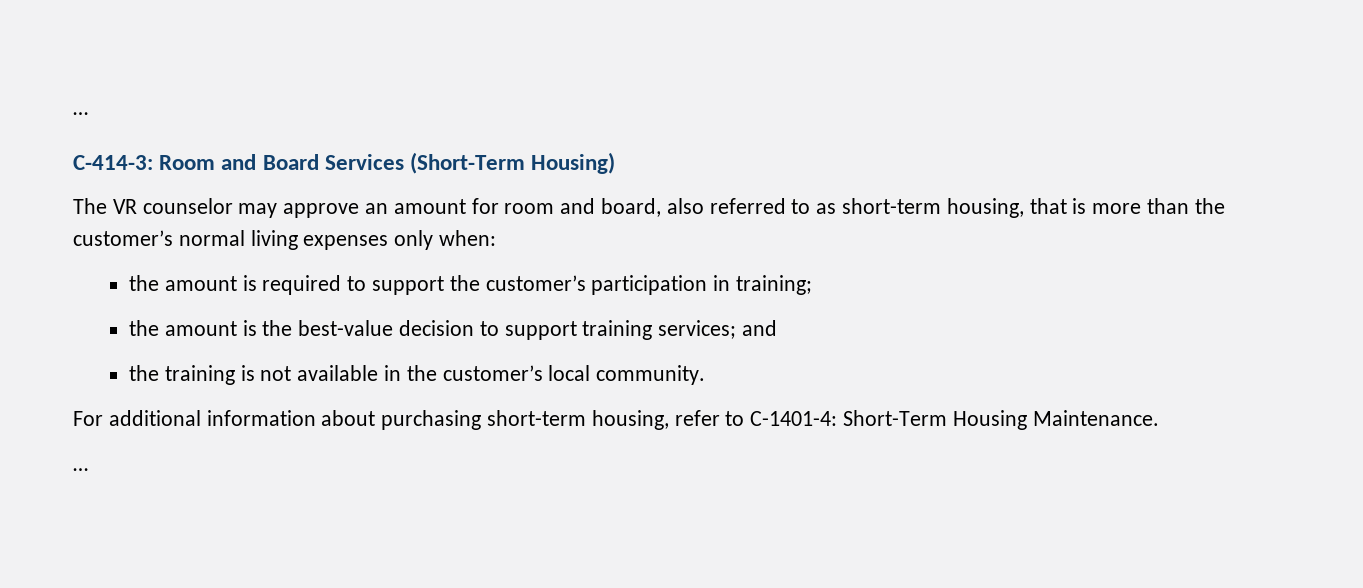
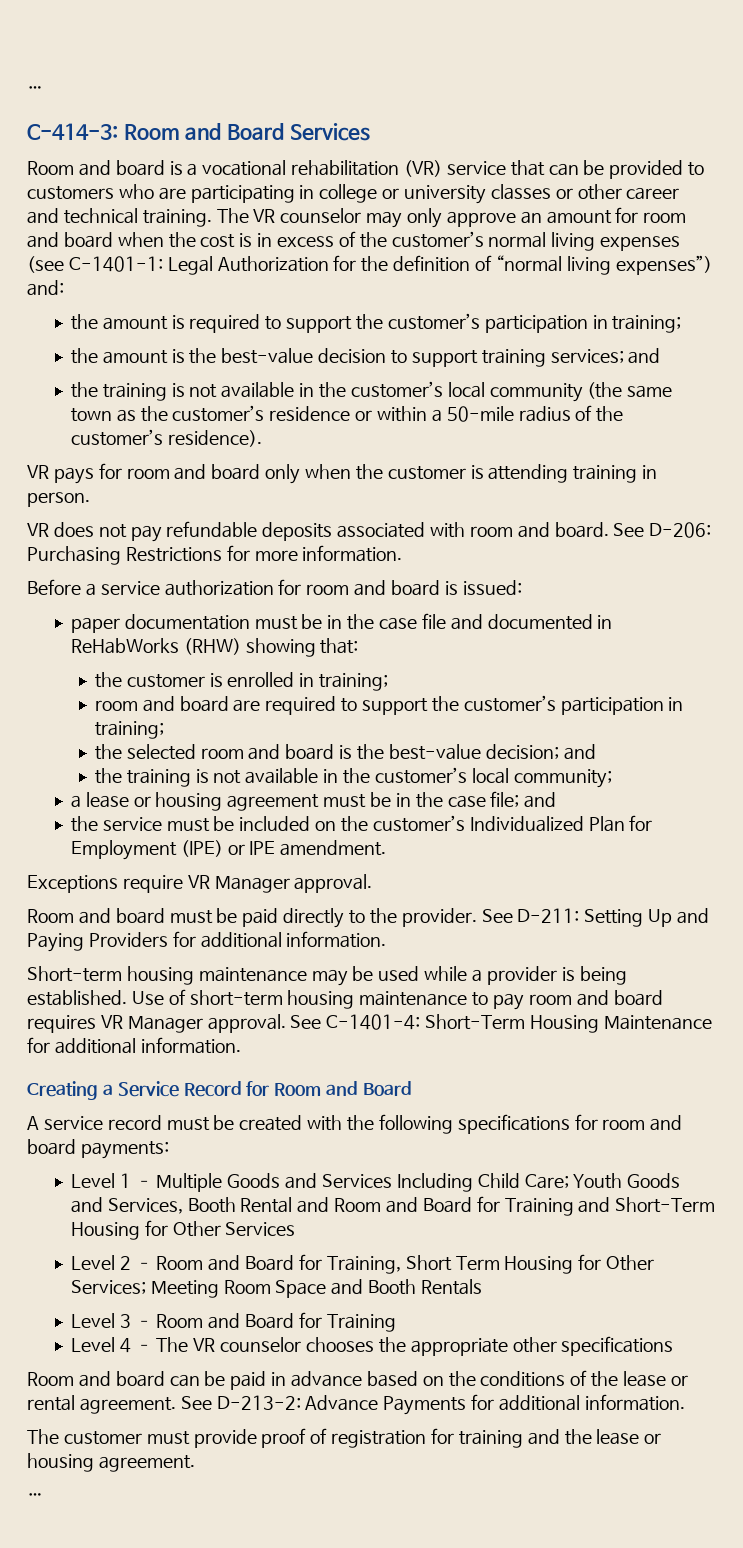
- C-414-3: Room and Board Services (Short-Term Housing)
- The VR counselor may approve an amount for room and board, also referred to as short-term housing, that is more than the customer’s normal living expenses only when:
+ C-414-3: Room and Board Services
+ Room and board is a vocational rehabilitation (VR) service that can be provided to customers who are participating in college or university classes or other career and technical training. The VR counselor may only approve an amount for room and board when the cost is in excess of the customer’s normal living expenses (see C-1401-1: Legal Authorization for the definition of “normal living expenses”) and:
- the training is not available in the customer’s local community.
- For additional information about purchasing short-term housing, refer to C-1401-4: Short-Term Housing Maintenance.
+ the training is not available in the customer’s local community (the same town as the customer’s residence or within a 50-mile radius of the customer’s residence).
+ VR pays for room and board only when the customer is attending training in person.
+ VR does not pay refundable deposits associated with room and board. See D-206: Purchasing Restrictions for more information.
+ Before a service authorization for room and board is issued:
+ paper documentation must be in the case file and documented in ReHabWorks (RHW) showing that:
+ the customer is enrolled in training;
+ room and board are required to support the customer’s participation in training;
+ the selected room and board is the best-value decision; and
+ the training is not available in the customer’s local community;
+ a lease or housing agreement must be in the case file; and
+ the service must be included on the customer’s Individualized Plan for Employment (IPE) or IPE amendment.
+ Exceptions require VR Manager approval.
+ Room and board must be paid directly to the provider. See D-211: Setting Up and Paying Providers for additional information.
+ Short-term housing maintenance may be used while a provider is being established. Use of short-term housing maintenance to pay room and board requires VR Manager approval. See C-1401-4: Short-Term Housing Maintenance for additional information.
+ Creating a Service Record for Room and Board
+ A service record must be created with the following specifications for room and board payments:
+ Level 1 – Multiple Goods and Services Including Child Care; Youth Goods and Services, Booth Rental and Room and Board for Training and Short-Term Housing for Other Services
+ Level 2 – Room and Board for Training, Short Term Housing for Other Services; Meeting Room Space and Booth Rentals
+ Level 3 – Room and Board for Training
+ Level 4 – The VR counselor chooses the appropriate other specifications
+ Room and board can be paid in advance based on the conditions of the lease or rental agreement. See D-213-2: Advance Payments for additional information.
+ The customer must provide proof of registration for training and the lease or housing agreement.

